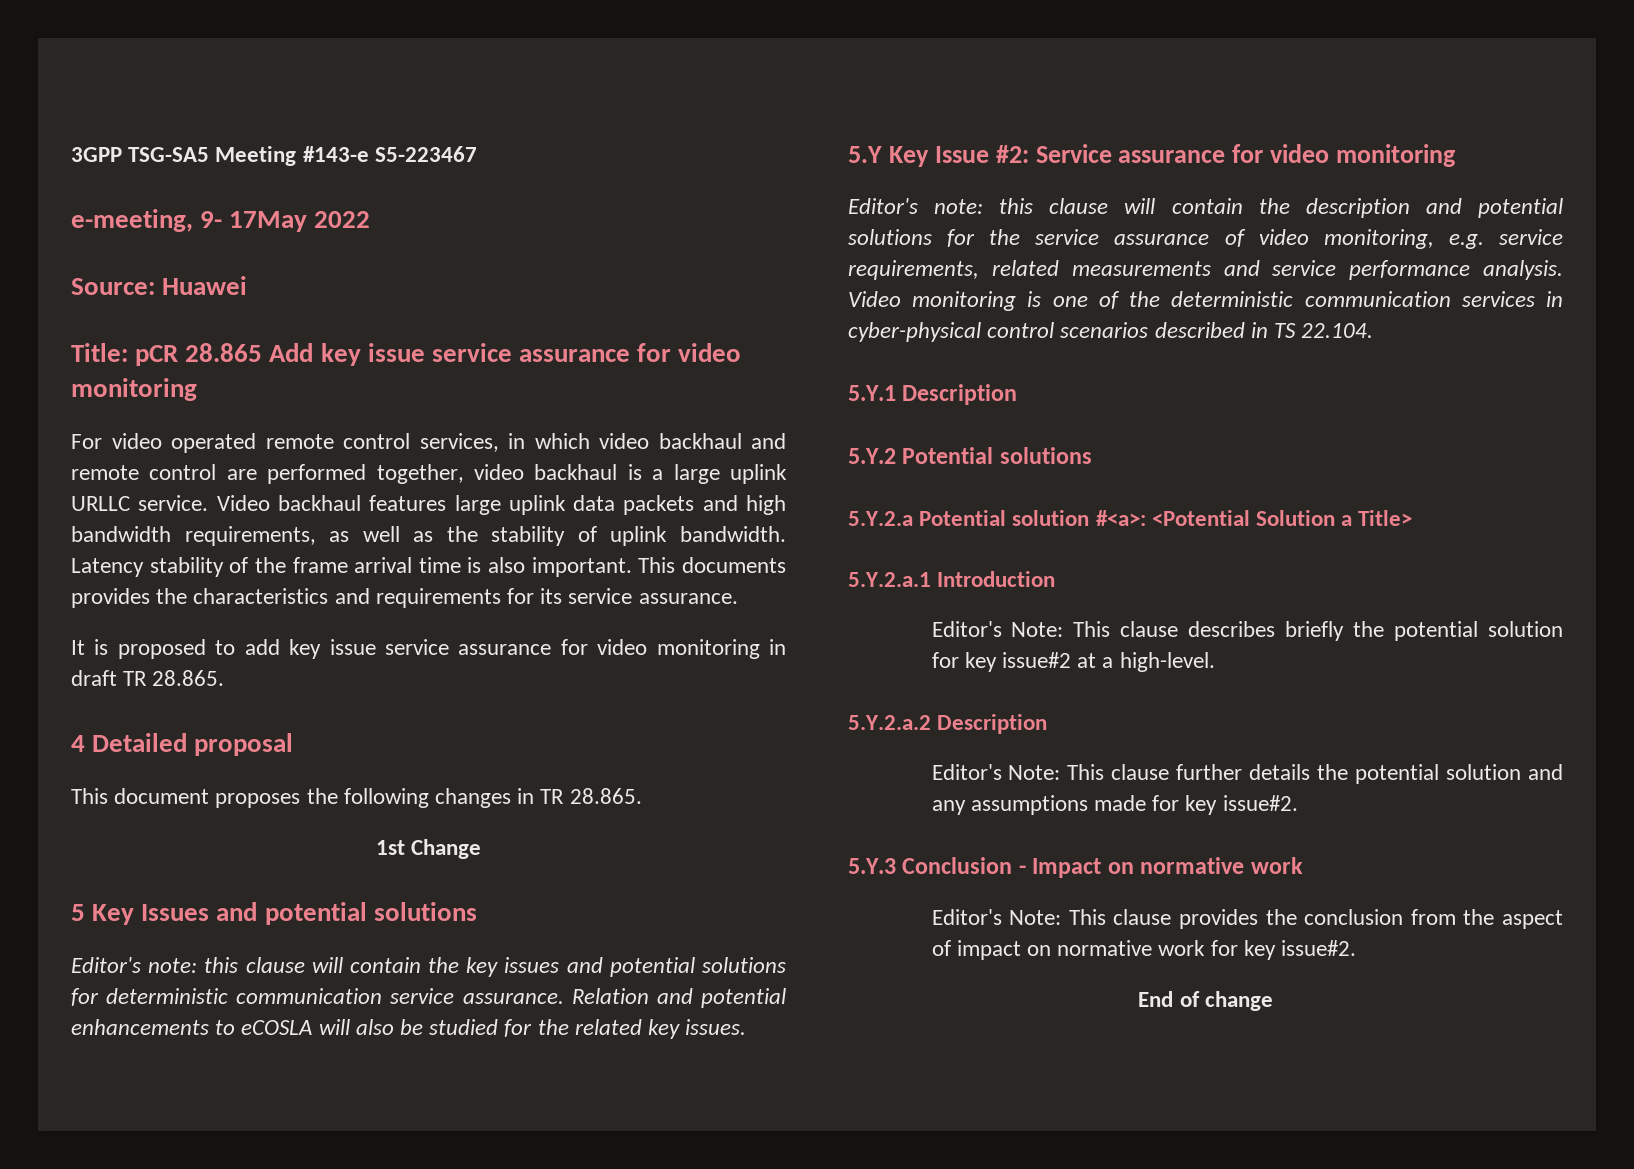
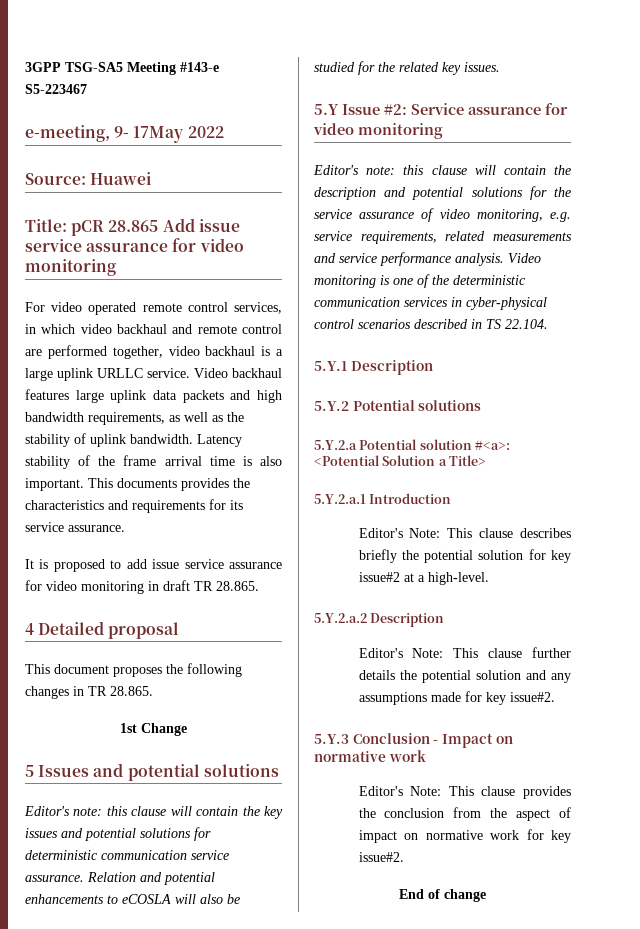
- Title: pCR 28.865 Add key issue service assurance for video monitoring
+ Title: pCR 28.865 Add issue service assurance for video monitoring
- It is proposed to add key issue service assurance for video monitoring in draft TR 28.865.
+ It is proposed to add issue service assurance for video monitoring in draft TR 28.865.
- 5 Key Issues and potential solutions
+ 5 Issues and potential solutions
- 5.Y Key Issue #2: Service assurance for video monitoring
+ 5.Y Issue #2: Service assurance for video monitoring

